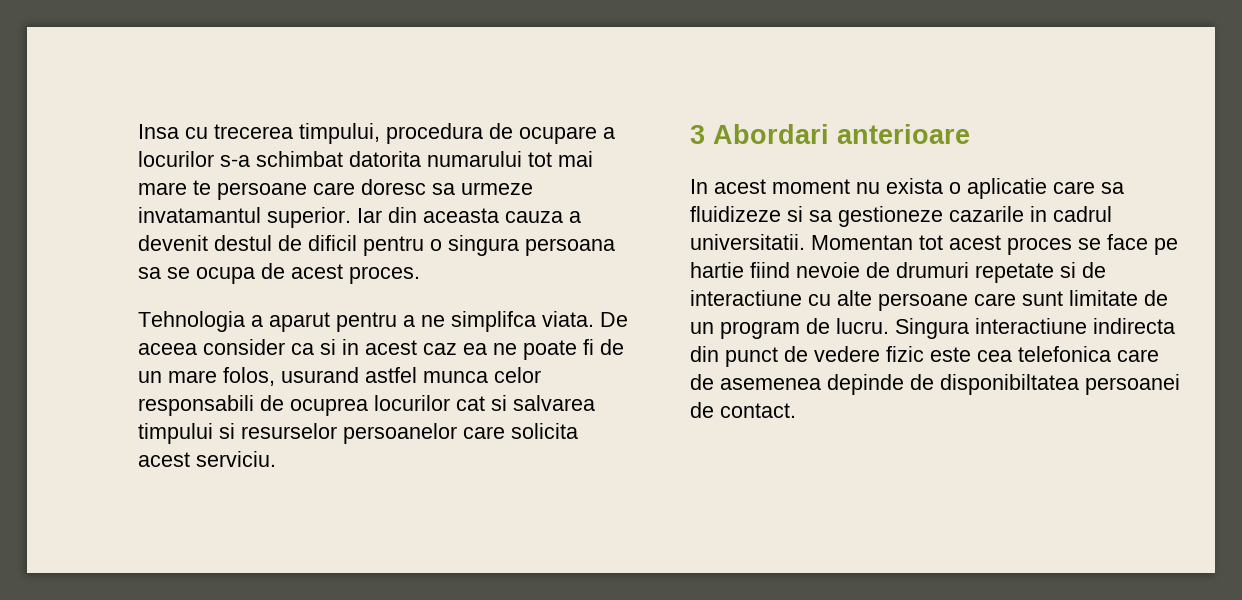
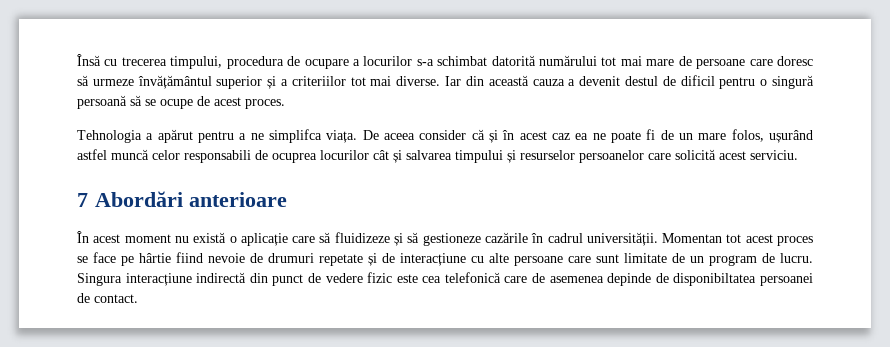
- Insa cu trecerea timpului, procedura de ocupare a locurilor s-a schimbat datorita numarului tot mai mare te persoane care doresc sa urmeze invatamantul superior.
+ Însă cu trecerea timpului, procedura de ocupare a locurilor s-a schimbat datorită numărului tot mai mare de persoane care doresc să urmeze învățământul superior și a criteriilor tot mai diverse.
- Iar din aceasta cauza a devenit destul de dificil pentru o singura persoana sa se ocupa de acest proces.
+ Iar din această cauza a devenit destul de dificil pentru o singură persoană să se ocupe de acest proces.
- Tehnologia a aparut pentru a ne simplifca viata.
+ Tehnologia a apărut pentru a ne simplifca viața.
- De aceea consider ca si in acest caz ea ne poate fi de un mare folos, usurand astfel munca celor responsabili de ocuprea locurilor cat si salvarea timpului si resurselor persoanelor care solicita acest serviciu.
+ De aceea consider că și în acest caz ea ne poate fi de un mare folos, ușurând astfel muncă celor responsabili de ocuprea locurilor cât și salvarea timpului și resurselor persoanelor care solicită acest serviciu.
- 3 Abordari anterioare
+ 7 Abordări anterioare
- In acest moment nu exista o aplicatie care sa fluidizeze si sa gestioneze cazarile in cadrul universitatii.
+ În acest moment nu există o aplicație care să fluidizeze și să gestioneze cazările în cadrul universității.
- Momentan tot acest proces se face pe hartie fiind nevoie de drumuri repetate si de interactiune cu alte persoane care sunt limitate de un program de lucru.
+ Momentan tot acest proces se face pe hârtie fiind nevoie de drumuri repetate și de interacțiune cu alte persoane care sunt limitate de un program de lucru.
- Singura interactiune indirecta din punct de vedere fizic este cea telefonica care de asemenea depinde de disponibiltatea persoanei de contact.
+ Singura interacțiune indirectă din punct de vedere fizic este cea telefonică care de asemenea depinde de disponibiltatea persoanei de contact.

